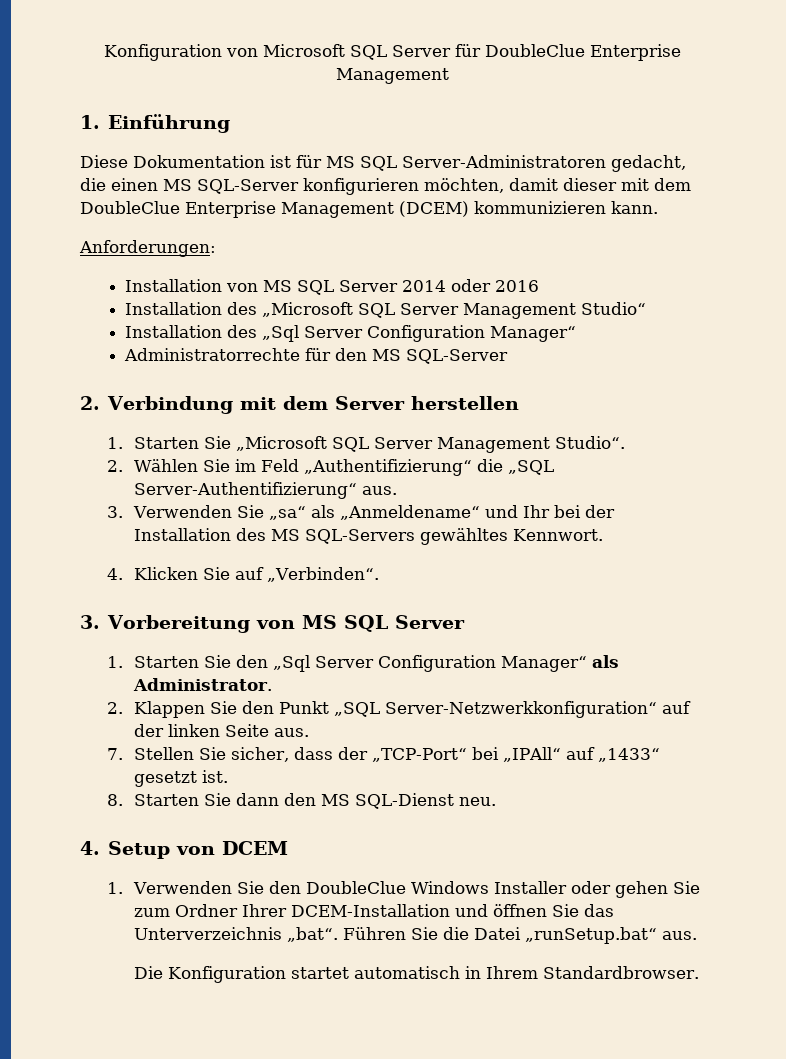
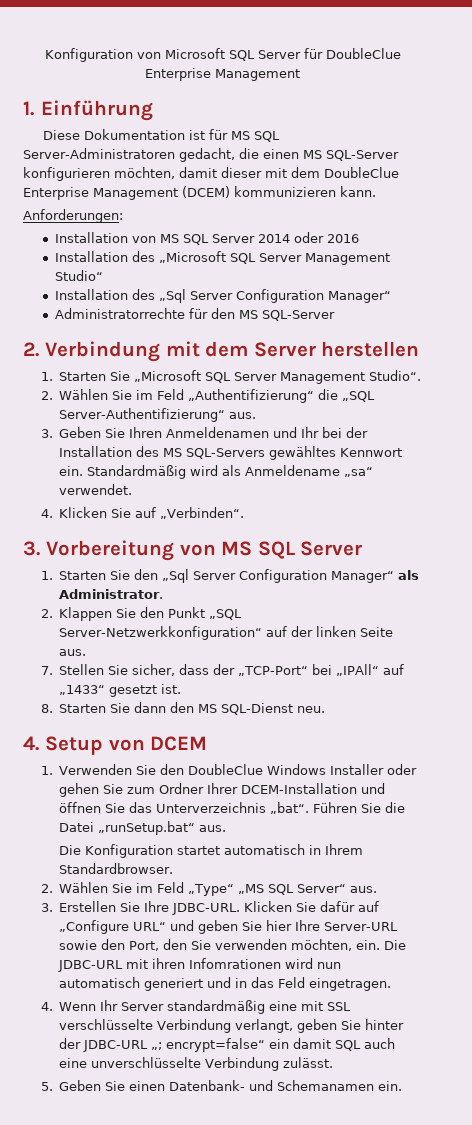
- 3. Verwenden Sie „sa“ als „Anmeldename“ und Ihr bei der Installation des MS SQL-Servers gewähltes Kennwort.
+ 3. Geben Sie Ihren Anmeldenamen und Ihr bei der Installation des MS SQL-Servers gewähltes Kennwort ein. Standardmäßig wird als Anmeldename „sa“ verwendet.
+ 2. Wählen Sie im Feld „Type“ „MS SQL Server“ aus.
+ 3. Erstellen Sie Ihre JDBC-URL. Klicken Sie dafür auf „Configure URL“ und geben Sie hier Ihre Server-URL sowie den Port, den Sie verwenden möchten, ein. Die JDBC-URL mit ihren Infomrationen wird nun automatisch generiert und in das Feld eingetragen.
+ 4. Wenn Ihr Server standardmäßig eine mit SSL verschlüsselte Verbindung verlangt, geben Sie hinter der JDBC-URL „; encrypt=false“ ein damit SQL auch eine unverschlüsselte Verbindung zulässt.
+ 5. Geben Sie einen Datenbank- und Schemanamen ein.

